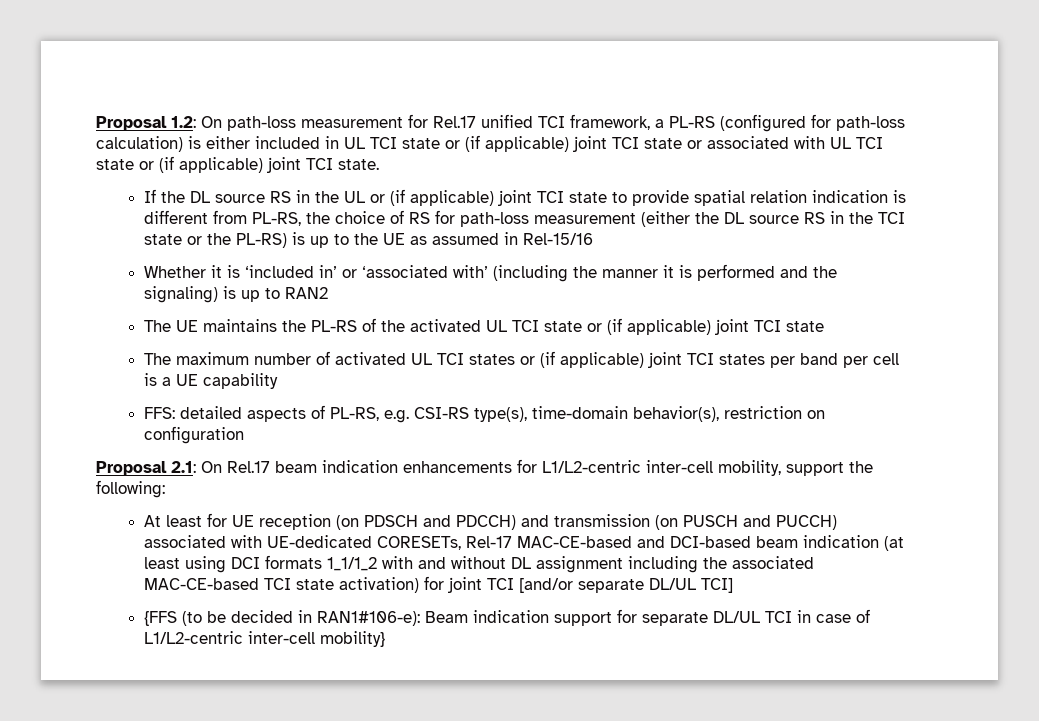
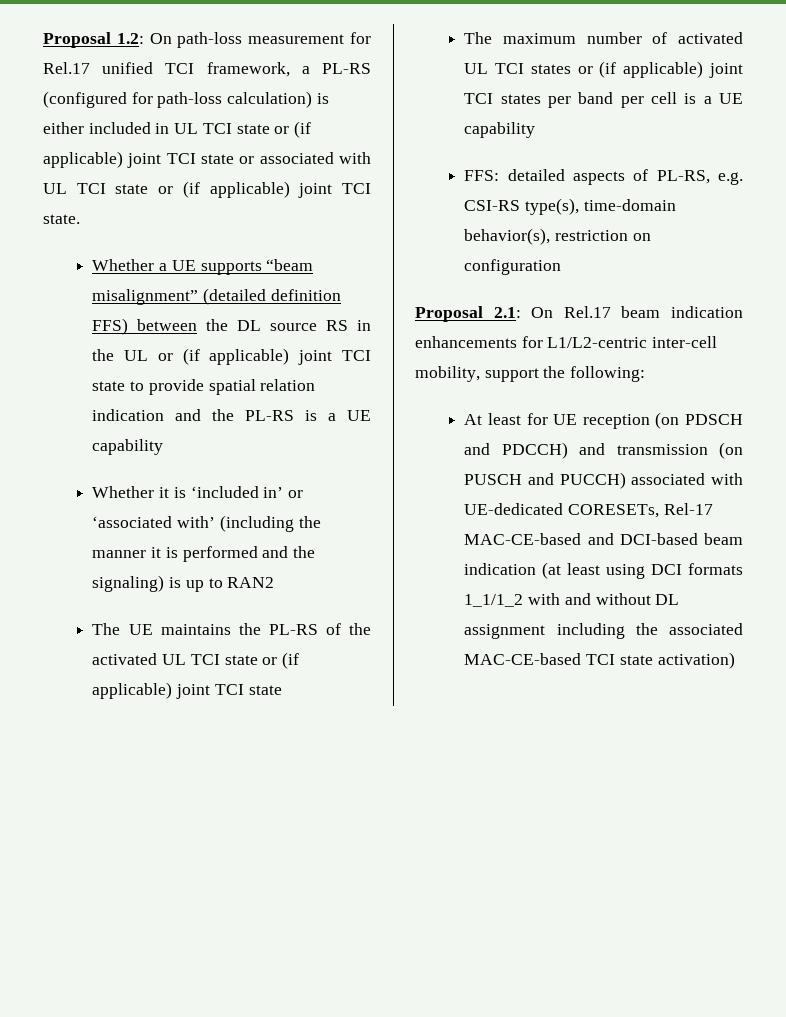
- If the DL source RS in the UL or (if applicable) joint TCI state to provide spatial relation indication is different from PL-RS, the choice of RS for path-loss measurement (either the DL source RS in the TCI state or the PL-RS) is up to the UE as assumed in Rel-15/16
+ Whether a UE supports “beam misalignment” (detailed definition FFS) between the DL source RS in the UL or (if applicable) joint TCI state to provide spatial relation indication and the PL-RS is a UE capability
- At least for UE reception (on PDSCH and PDCCH) and transmission (on PUSCH and PUCCH) associated with UE-dedicated CORESETs, Rel-17 MAC-CE-based and DCI-based beam indication (at least using DCI formats 1_1/1_2 with and without DL assignment including the associated MAC-CE-based TCI state activation) for joint TCI [and/or separate DL/UL TCI]
- {FFS (to be decided in RAN1#106-e): Beam indication support for separate DL/UL TCI in case of L1/L2-centric inter-cell mobility}
+ At least for UE reception (on PDSCH and PDCCH) and transmission (on PUSCH and PUCCH) associated with UE-dedicated CORESETs, Rel-17 MAC-CE-based and DCI-based beam indication (at least using DCI formats 1_1/1_2 with and without DL assignment including the associated MAC-CE-based TCI state activation)

